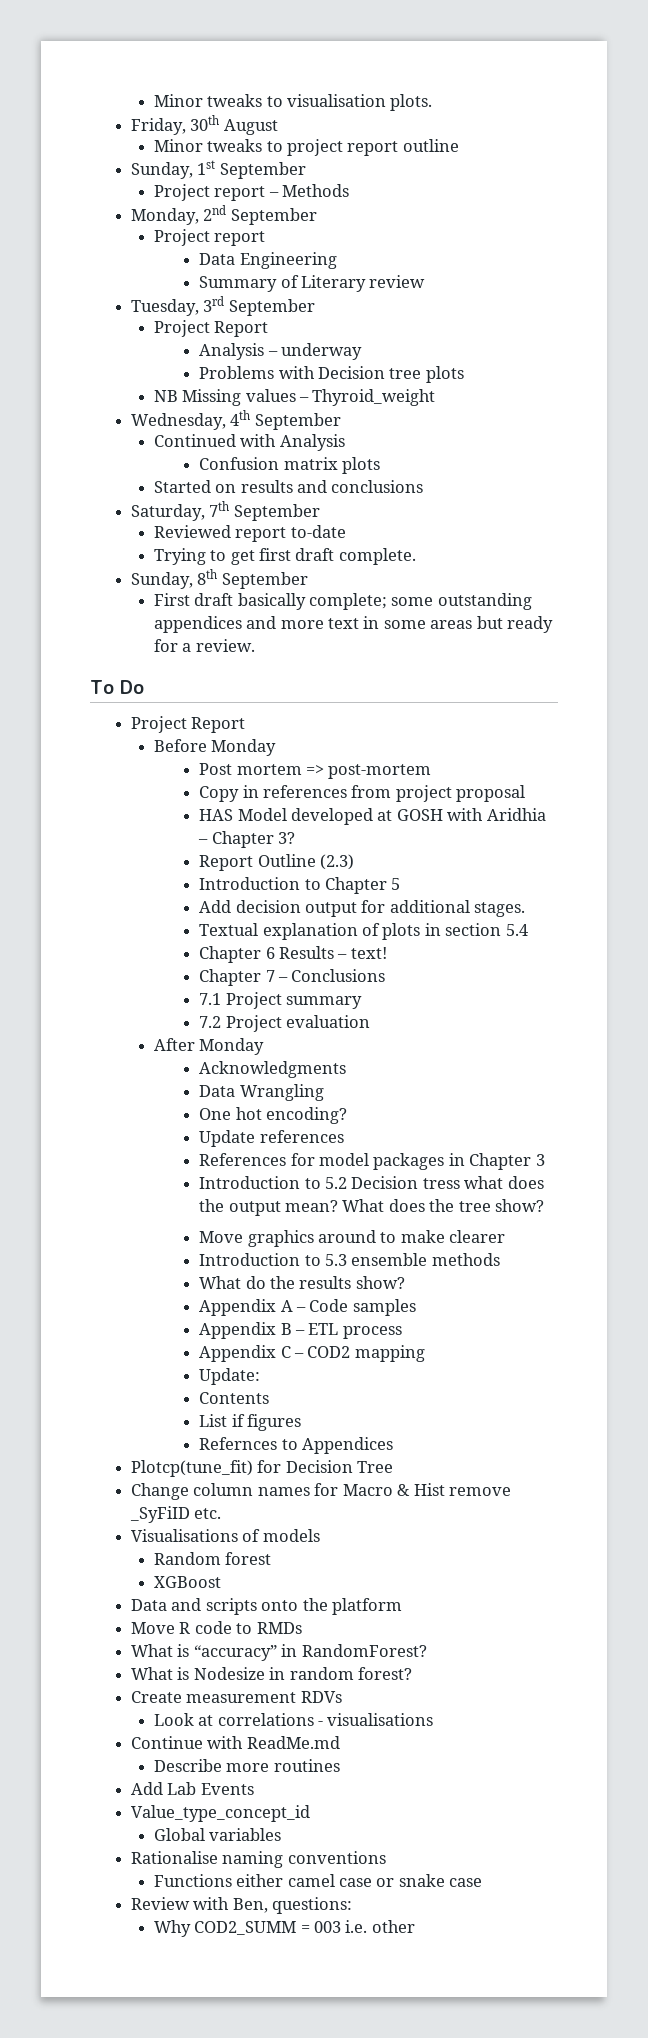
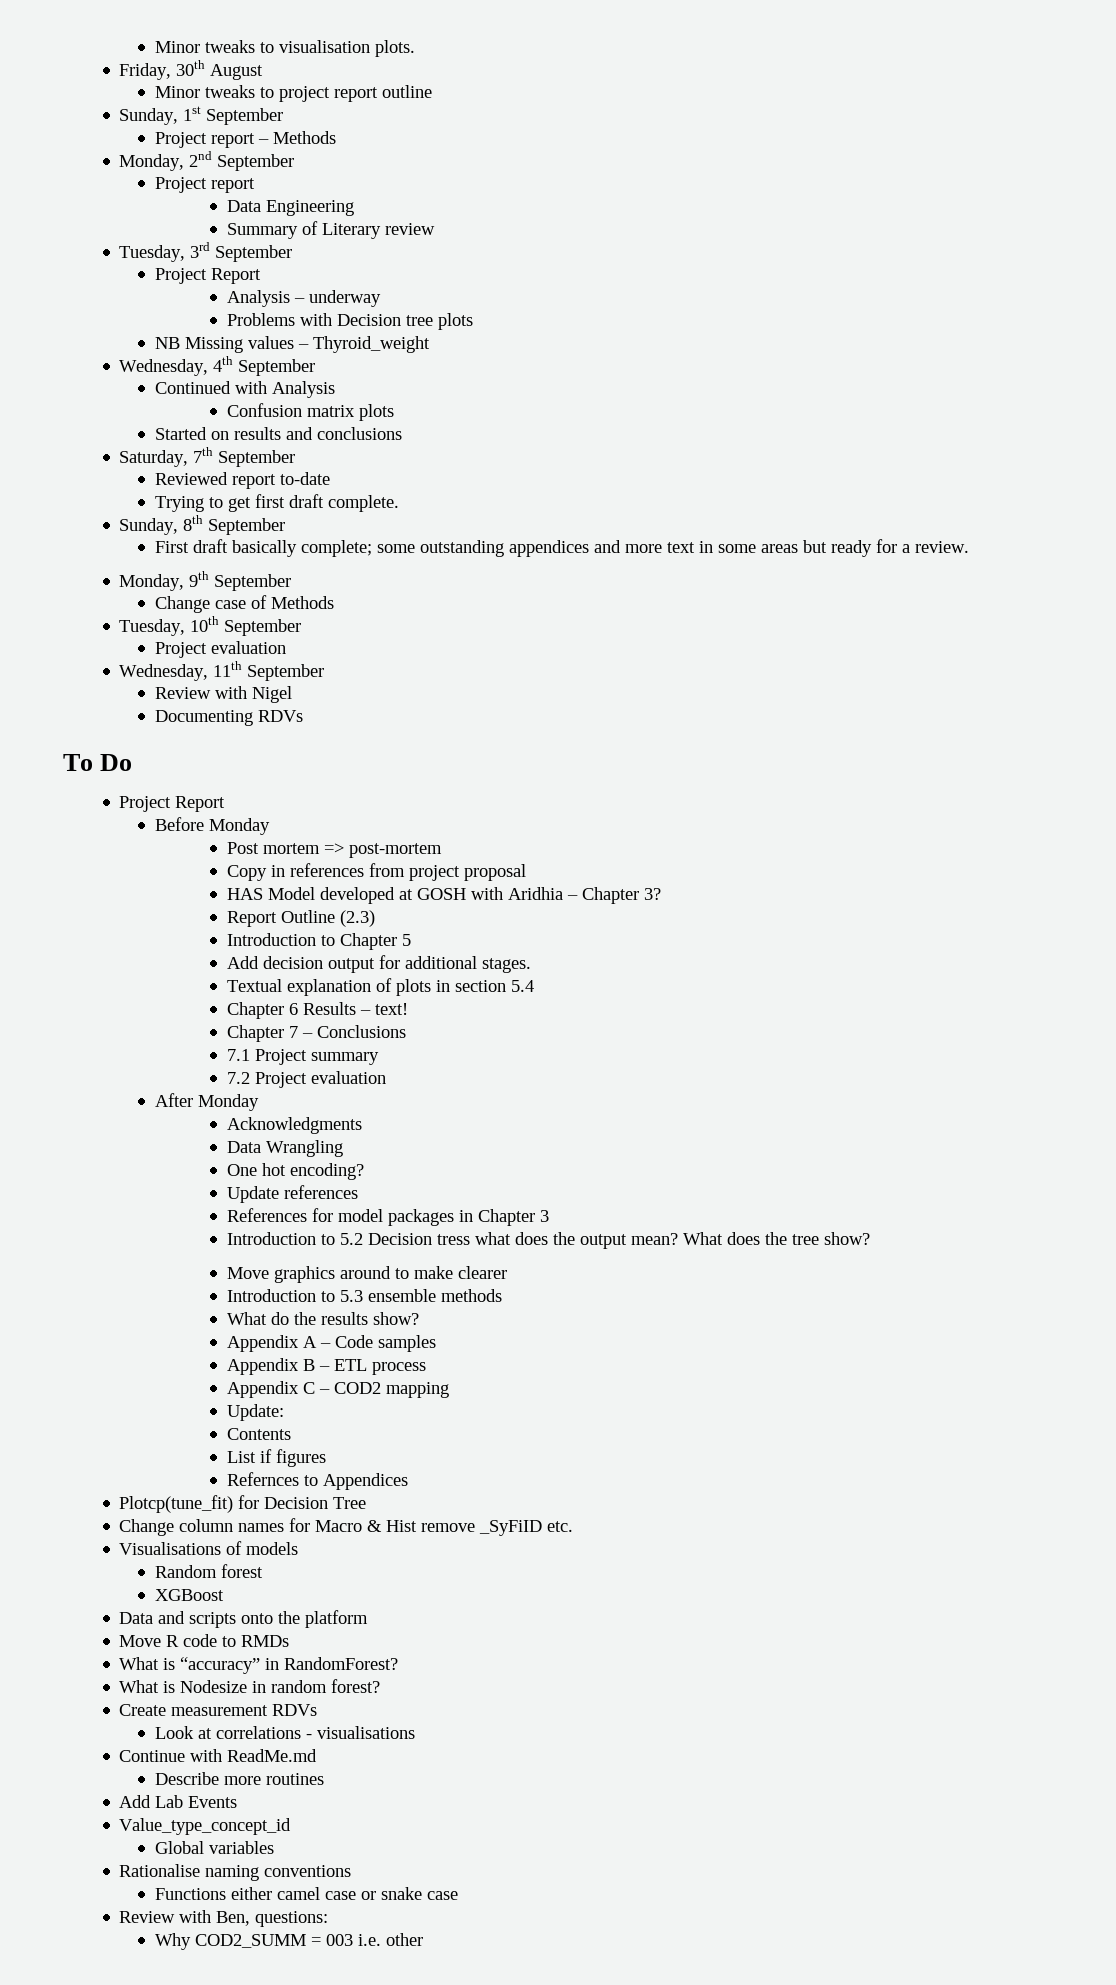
+ Monday, 9th September
+ Change case of Methods
+ Tuesday, 10th September
+ Project evaluation
+ Wednesday, 11th September
+ Review with Nigel
+ Documenting RDVs

